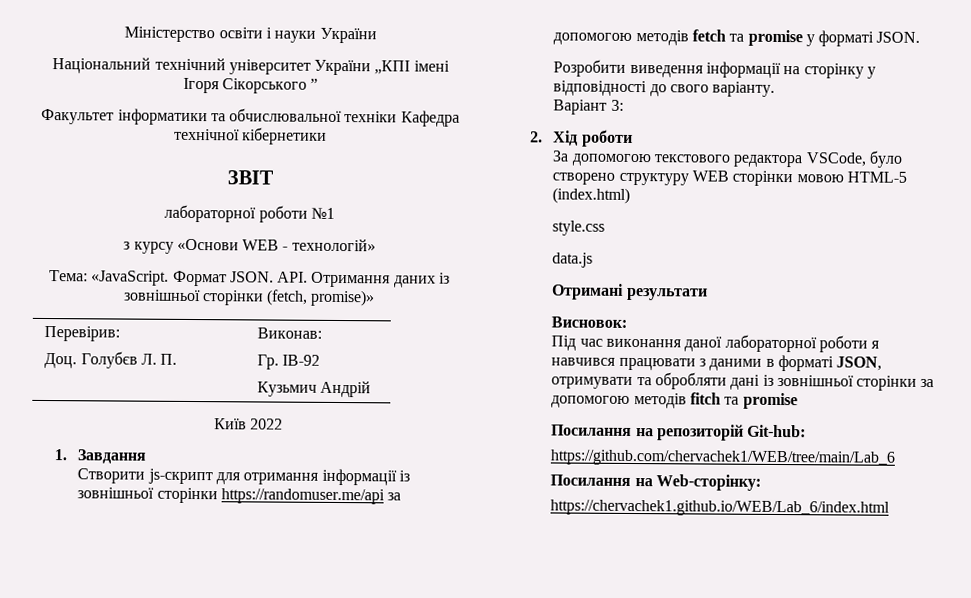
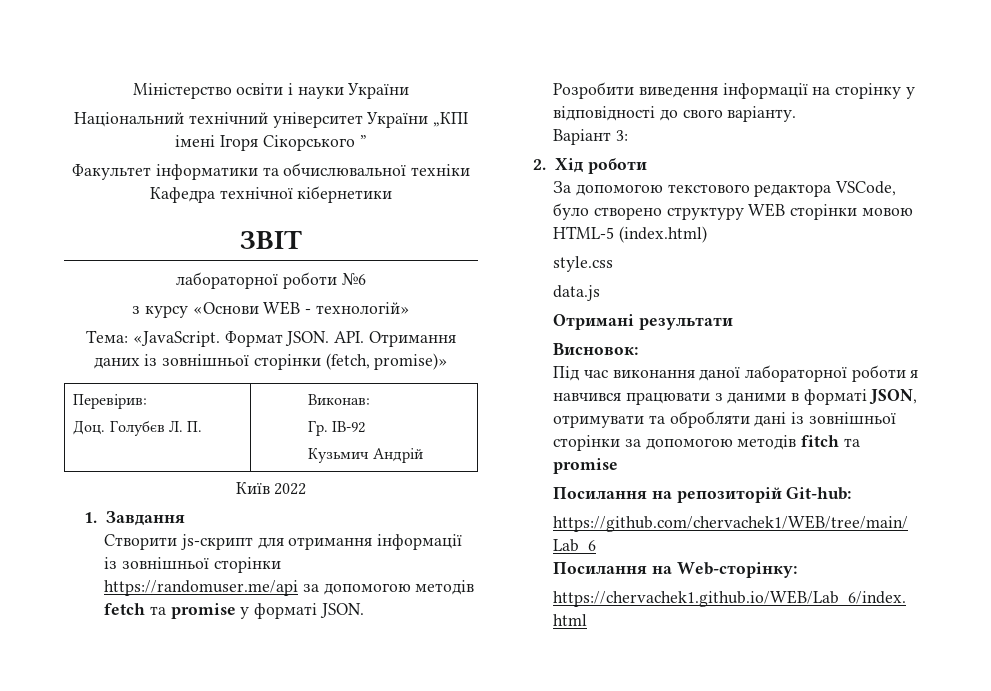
- лабораторної роботи №1
+ лабораторної роботи №6

